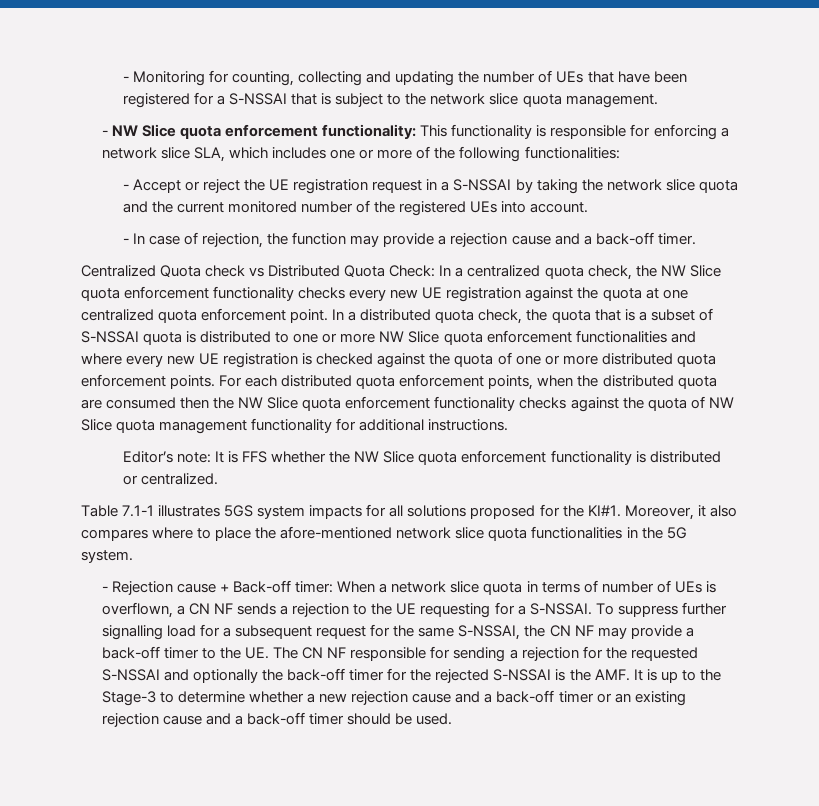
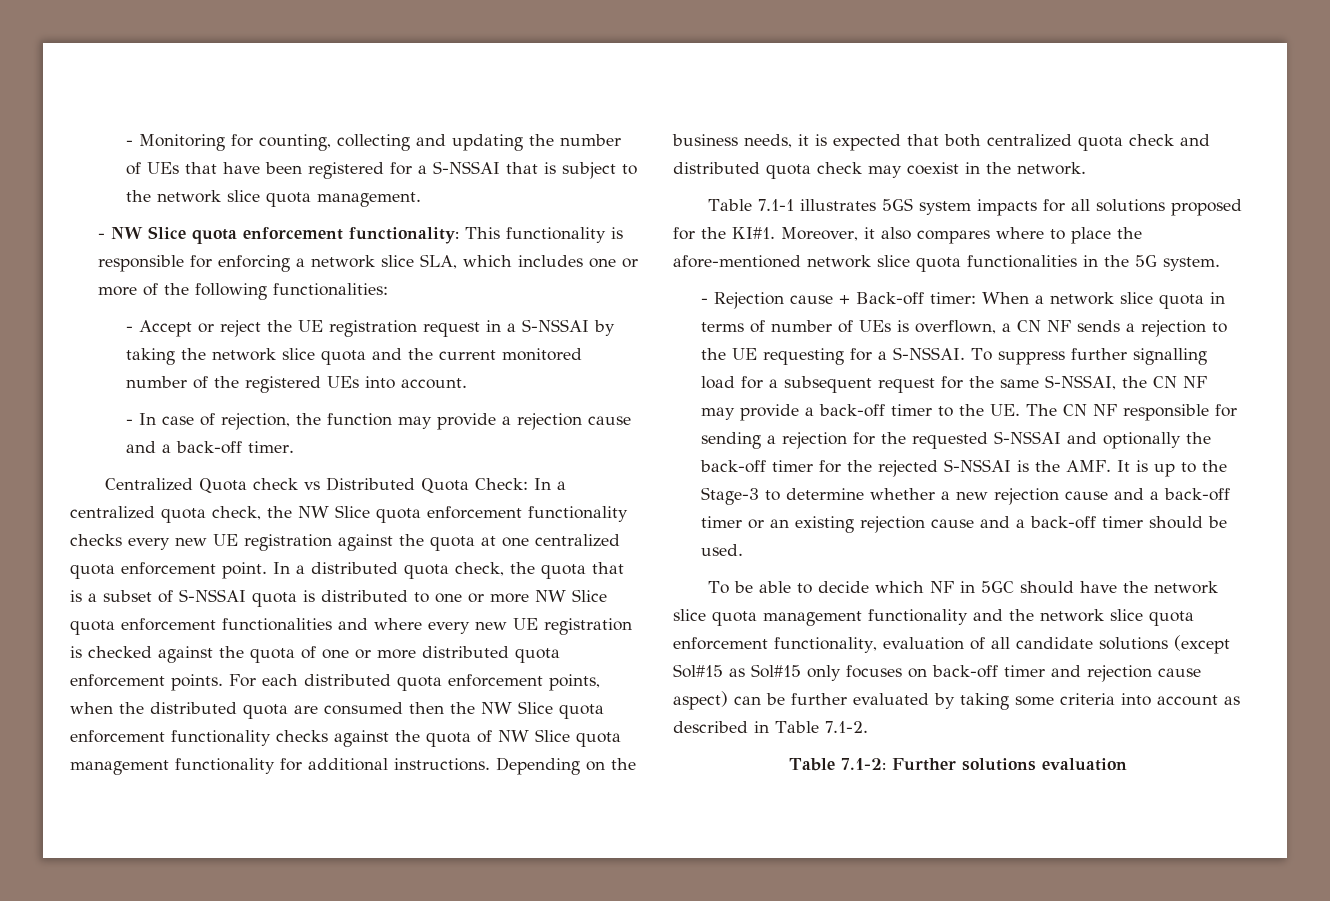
- For each distributed quota enforcement points, when the distributed quota are consumed then the NW Slice quota enforcement functionality checks against the quota of NW Slice quota management functionality for additional instructions.
- Editor’s note: It is FFS whether the NW Slice quota enforcement functionality is distributed or centralized.
+ For each distributed quota enforcement points, when the distributed quota are consumed then the NW Slice quota enforcement functionality checks against the quota of NW Slice quota management functionality for additional instructions. Depending on the business needs, it is expected that both centralized quota check and distributed quota check may coexist in the network.
+ To be able to decide which NF in 5GC should have the network slice quota management functionality and the network slice quota enforcement functionality, evaluation of all candidate solutions (except Sol#15 as Sol#15 only focuses on back-off timer and rejection cause aspect) can be further evaluated by taking some criteria into account as described in Table 7.1-2.
+ Table 7.1-2: Further solutions evaluation

